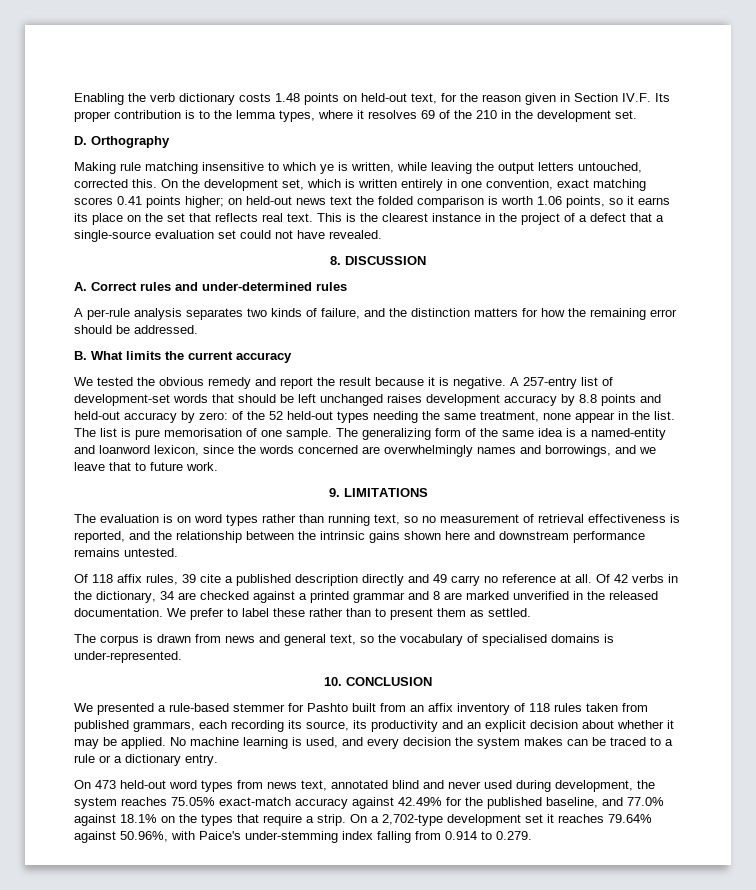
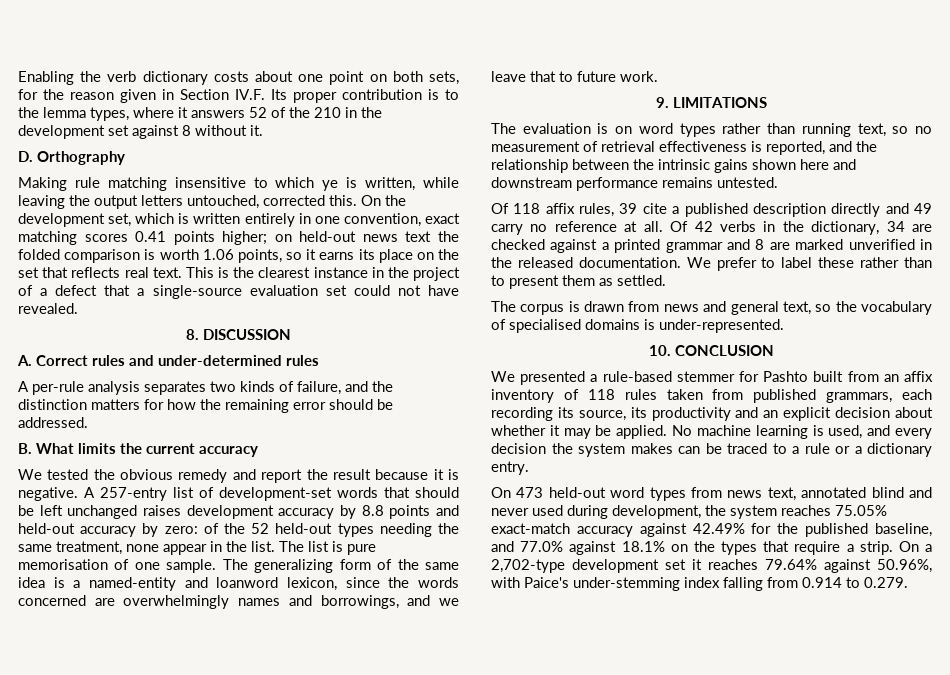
- Enabling the verb dictionary costs 1.48 points on held-out text, for the reason given in Section IV.F. Its proper contribution is to the lemma types, where it resolves 69 of the 210 in the development set.
+ Enabling the verb dictionary costs about one point on both sets, for the reason given in Section IV.F. Its proper contribution is to the lemma types, where it answers 52 of the 210 in the development set against 8 without it.

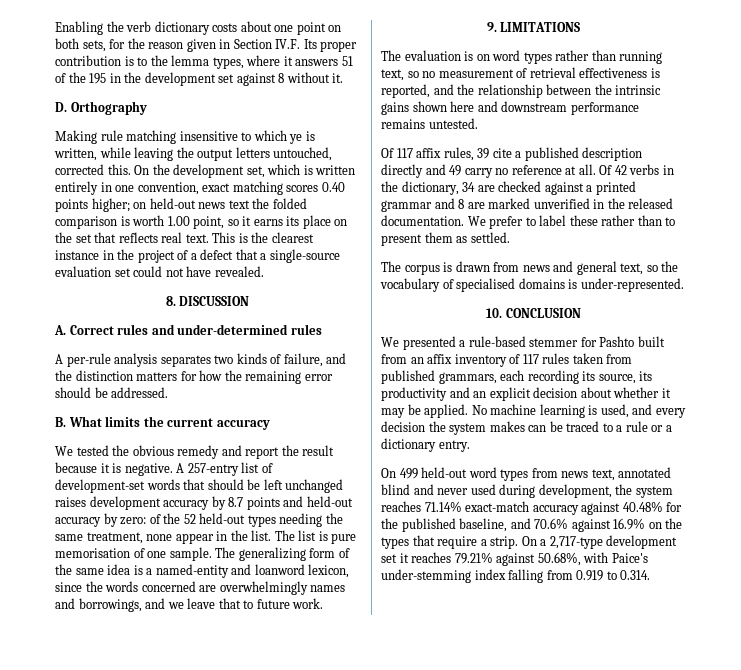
- Enabling the verb dictionary costs about one point on both sets, for the reason given in Section IV.F. Its proper contribution is to the lemma types, where it answers 52 of the 210 in the development set against 8 without it.
+ Enabling the verb dictionary costs about one point on both sets, for the reason given in Section IV.F. Its proper contribution is to the lemma types, where it answers 51 of the 195 in the development set against 8 without it.
- On the development set, which is written entirely in one convention, exact matching scores 0.41 points higher; on held-out news text the folded comparison is worth 1.06 points, so it earns its place on the set that reflects real text.
+ On the development set, which is written entirely in one convention, exact matching scores 0.40 points higher; on held-out news text the folded comparison is worth 1.00 point, so it earns its place on the set that reflects real text.
- A 257-entry list of development-set words that should be left unchanged raises development accuracy by 8.8 points and held-out accuracy by zero: of the 52 held-out types needing the same treatment, none appear in the list.
+ A 257-entry list of development-set words that should be left unchanged raises development accuracy by 8.7 points and held-out accuracy by zero: of the 52 held-out types needing the same treatment, none appear in the list.
- Of 118 affix rules, 39 cite a published description directly and 49 carry no reference at all.
+ Of 117 affix rules, 39 cite a published description directly and 49 carry no reference at all.
- We presented a rule-based stemmer for Pashto built from an affix inventory of 118 rules taken from published grammars, each recording its source, its productivity and an explicit decision about whether it may be applied.
+ We presented a rule-based stemmer for Pashto built from an affix inventory of 117 rules taken from published grammars, each recording its source, its productivity and an explicit decision about whether it may be applied.
- On 473 held-out word types from news text, annotated blind and never used during development, the system reaches 75.05% exact-match accuracy against 42.49% for the published baseline, and 77.0% against 18.1% on the types that require a strip.
+ On 499 held-out word types from news text, annotated blind and never used during development, the system reaches 71.14% exact-match accuracy against 40.48% for the published baseline, and 70.6% against 16.9% on the types that require a strip.
- On a 2,702-type development set it reaches 79.64% against 50.96%, with Paice's under-stemming index falling from 0.914 to 0.279.
+ On a 2,717-type development set it reaches 79.21% against 50.68%, with Paice's under-stemming index falling from 0.919 to 0.314.

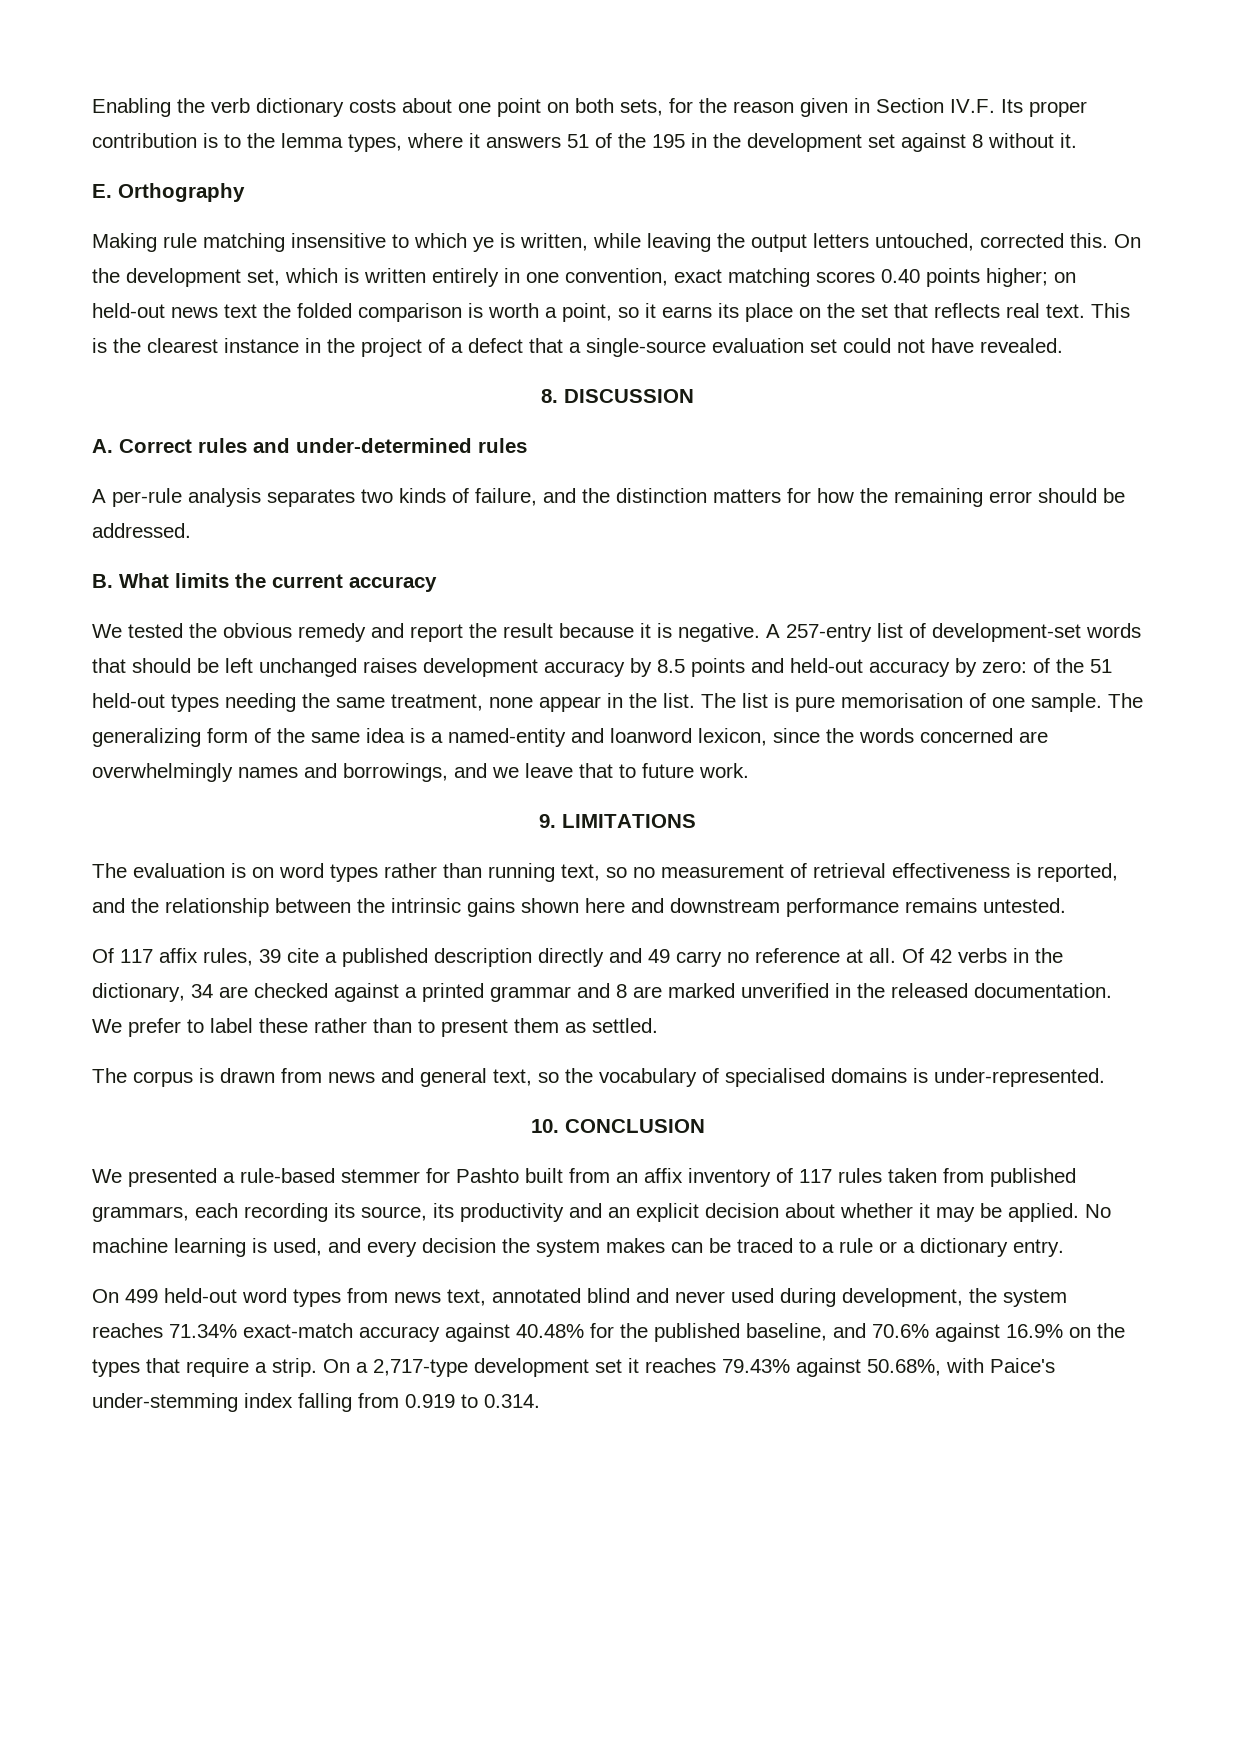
- D. Orthography
+ E. Orthography
- On the development set, which is written entirely in one convention, exact matching scores 0.40 points higher; on held-out news text the folded comparison is worth 1.00 point, so it earns its place on the set that reflects real text.
+ On the development set, which is written entirely in one convention, exact matching scores 0.40 points higher; on held-out news text the folded comparison is worth a point, so it earns its place on the set that reflects real text.
- A 257-entry list of development-set words that should be left unchanged raises development accuracy by 8.7 points and held-out accuracy by zero: of the 52 held-out types needing the same treatment, none appear in the list.
+ A 257-entry list of development-set words that should be left unchanged raises development accuracy by 8.5 points and held-out accuracy by zero: of the 51 held-out types needing the same treatment, none appear in the list.
- On 499 held-out word types from news text, annotated blind and never used during development, the system reaches 71.14% exact-match accuracy against 40.48% for the published baseline, and 70.6% against 16.9% on the types that require a strip.
+ On 499 held-out word types from news text, annotated blind and never used during development, the system reaches 71.34% exact-match accuracy against 40.48% for the published baseline, and 70.6% against 16.9% on the types that require a strip.
- On a 2,717-type development set it reaches 79.21% against 50.68%, with Paice's under-stemming index falling from 0.919 to 0.314.
+ On a 2,717-type development set it reaches 79.43% against 50.68%, with Paice's under-stemming index falling from 0.919 to 0.314.

